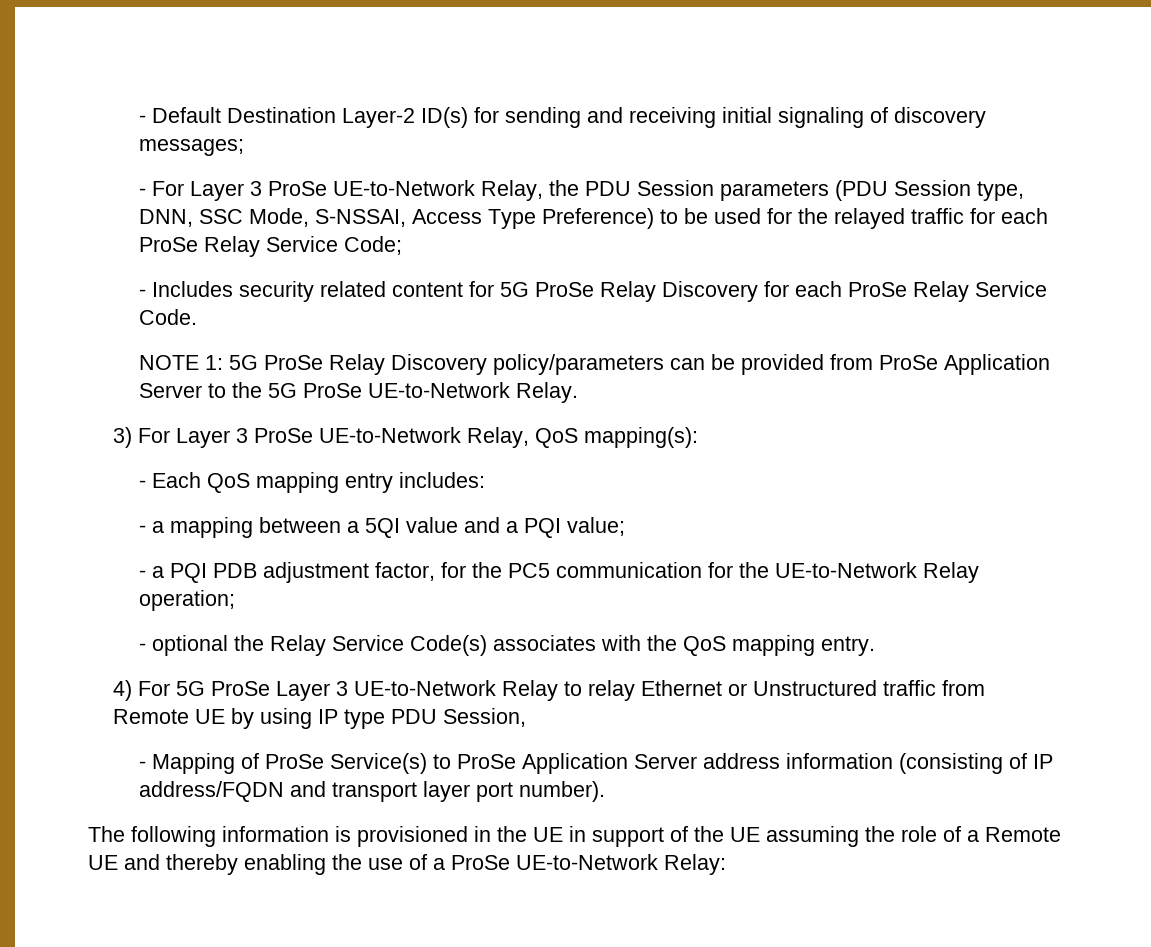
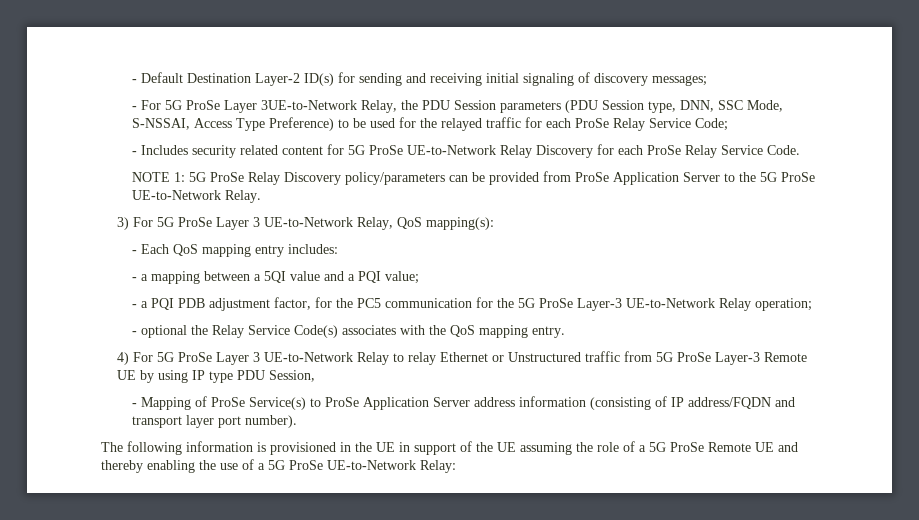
- - For Layer 3 ProSe UE-to-Network Relay, the PDU Session parameters (PDU Session type, DNN, SSC Mode, S-NSSAI, Access Type Preference) to be used for the relayed traffic for each ProSe Relay Service Code;
+ - For 5G ProSe Layer 3UE-to-Network Relay, the PDU Session parameters (PDU Session type, DNN, SSC Mode, S-NSSAI, Access Type Preference) to be used for the relayed traffic for each ProSe Relay Service Code;
- - Includes security related content for 5G ProSe Relay Discovery for each ProSe Relay Service Code.
+ - Includes security related content for 5G ProSe UE-to-Network Relay Discovery for each ProSe Relay Service Code.
- 3) For Layer 3 ProSe UE-to-Network Relay, QoS mapping(s):
+ 3) For 5G ProSe Layer 3 UE-to-Network Relay, QoS mapping(s):
- - a PQI PDB adjustment factor, for the PC5 communication for the UE-to-Network Relay operation;
+ - a PQI PDB adjustment factor, for the PC5 communication for the 5G ProSe Layer-3 UE-to-Network Relay operation;
- 4) For 5G ProSe Layer 3 UE-to-Network Relay to relay Ethernet or Unstructured traffic from Remote UE by using IP type PDU Session,
+ 4) For 5G ProSe Layer 3 UE-to-Network Relay to relay Ethernet or Unstructured traffic from 5G ProSe Layer-3 Remote UE by using IP type PDU Session,
- The following information is provisioned in the UE in support of the UE assuming the role of a Remote UE and thereby enabling the use of a ProSe UE-to-Network Relay:
+ The following information is provisioned in the UE in support of the UE assuming the role of a 5G ProSe Remote UE and thereby enabling the use of a 5G ProSe UE-to-Network Relay:

